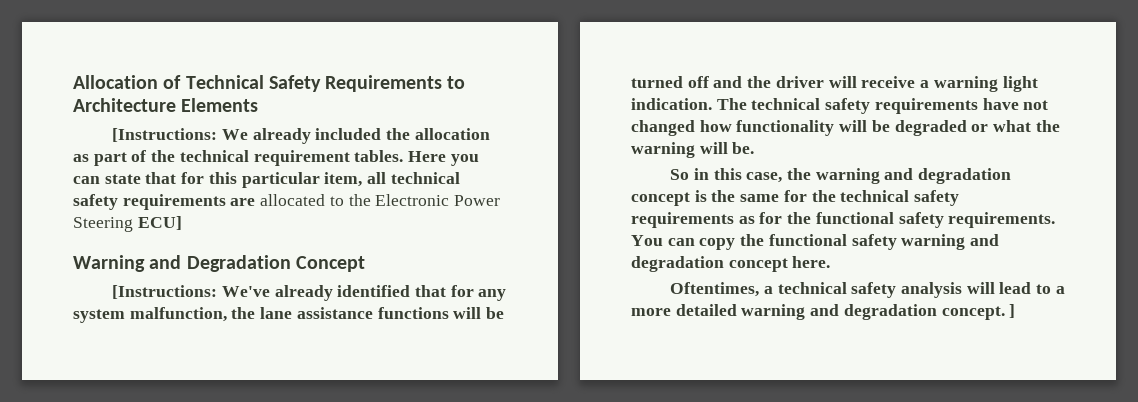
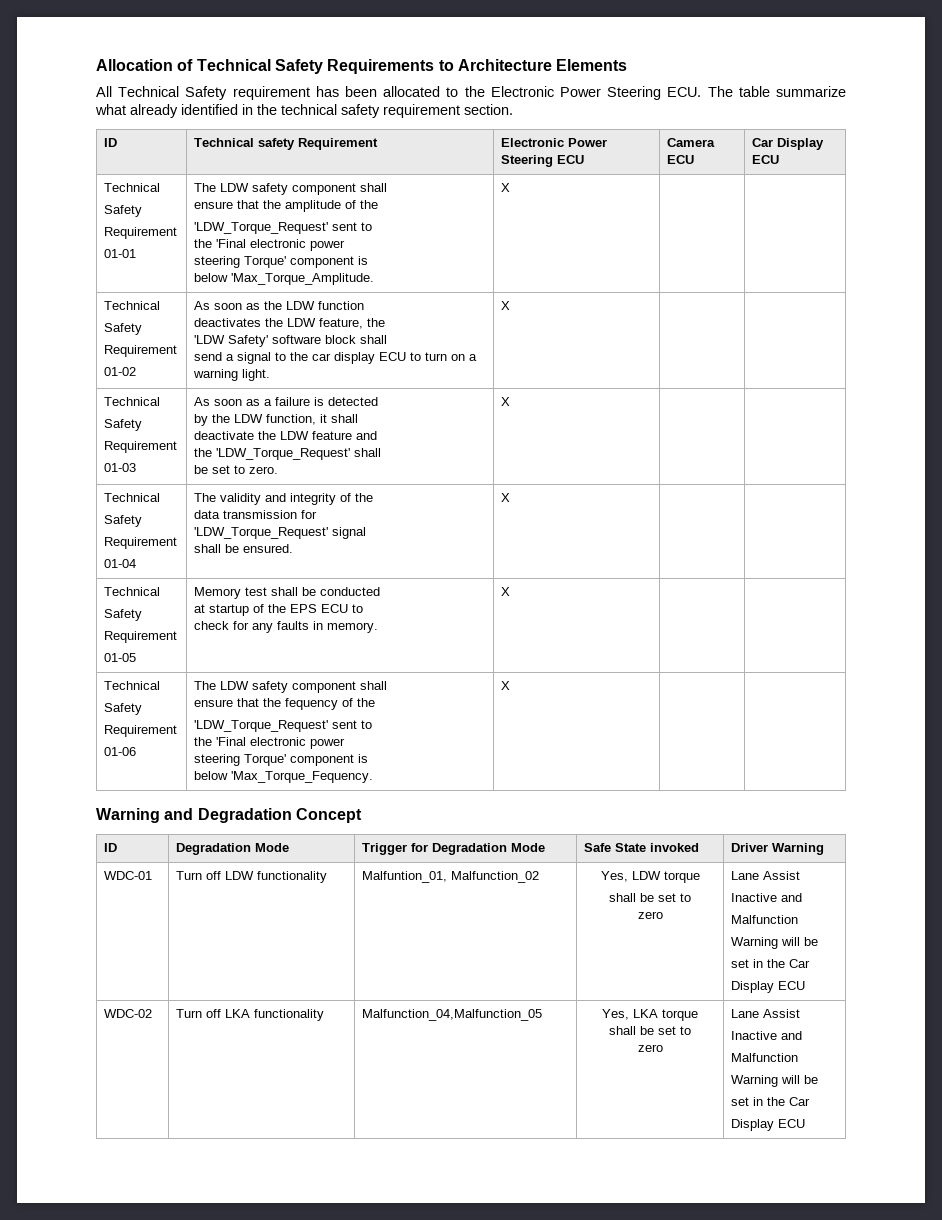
- [Instructions: We already included the allocation as part of the technical requirement tables. Here you can state that for this particular item, all technical safety requirements are allocated to the Electronic Power Steering ECU]
+ All Technical Safety requirement has been allocated to the Electronic Power Steering ECU. The table summarize what already identified in the technical safety requirement section.
+ ID | Technical safety Requirement | Electronic Power Steering ECU | Camera ECU | Car Display ECU
+ Technical
+ Safety
+ Requirement
+ 01-01 | The LDW safety component shall
+ ensure that the amplitude of the
+ 'LDW_Torque_Request' sent to
+ the 'Final electronic power
+ steering Torque' component is
+ below 'Max_Torque_Amplitude. | X | |
+ Technical
+ Safety
+ Requirement
+ 01-02 | As soon as the LDW function
+ deactivates the LDW feature, the
+ 'LDW Safety' software block shall
+ send a signal to the car display ECU to turn on a warning light. | X | |
+ Technical
+ Safety
+ Requirement
+ 01-03 | As soon as a failure is detected
+ by the LDW function, it shall
+ deactivate the LDW feature and
+ the 'LDW_Torque_Request' shall
+ be set to zero. | X | |
+ Technical
+ Safety
+ Requirement
+ 01-04 | The validity and integrity of the
+ data transmission for
+ 'LDW_Torque_Request' signal
+ shall be ensured. | X | |
+ Technical
+ Safety
+ Requirement
+ 01-05 | Memory test shall be conducted
+ at startup of the EPS ECU to
+ check for any faults in memory. | X | |
+ Technical
+ Safety
+ Requirement
+ 01-06 | The LDW safety component shall
+ ensure that the fequency of the
+ 'LDW_Torque_Request' sent to
+ the 'Final electronic power
+ steering Torque' component is
+ below 'Max_Torque_Fequency. | X | |
  Warning and Degradation Concept
- [Instructions: We've already identified that for any system malfunction, the lane assistance functions will be turned off and the driver will receive a warning light indication. The technical safety requirements have not changed how functionality will be degraded or what the warning will be.
- So in this case, the warning and degradation concept is the same for the technical safety requirements as for the functional safety requirements. You can copy the functional safety warning and degradation concept here.
- Oftentimes, a technical safety analysis will lead to a more detailed warning and degradation concept. ]
+ ID | Degradation Mode | Trigger for Degradation Mode | Safe State invoked | Driver Warning
+ WDC-01 | Turn off LDW functionality | Malfuntion_01, Malfunction_02 | Yes, LDW torque
+ shall be set to
+ zero | Lane Assist
+ Inactive and
+ Malfunction
+ Warning will be
+ set in the Car
+ Display ECU
+ WDC-02 | Turn off LKA functionality | Malfunction_04,Malfunction_05 | Yes, LKA torque
+ shall be set to
+ zero | Lane Assist
+ Inactive and
+ Malfunction
+ Warning will be
+ set in the Car
+ Display ECU

